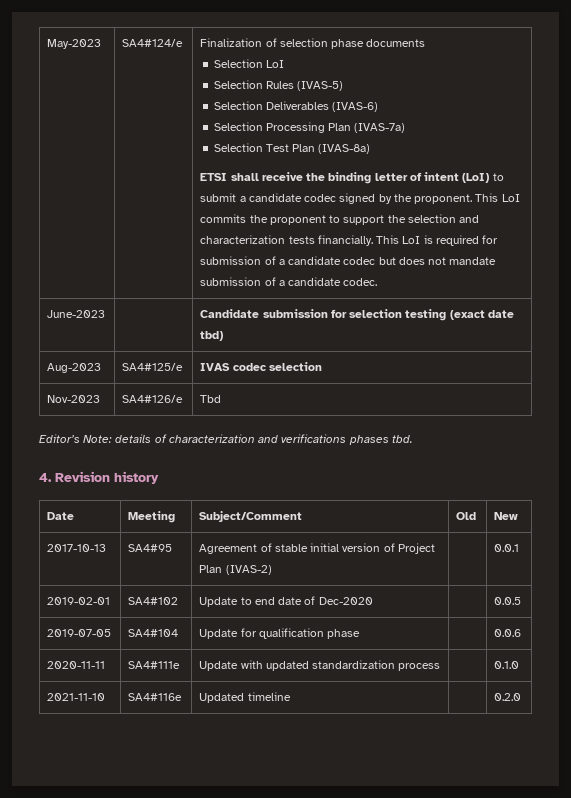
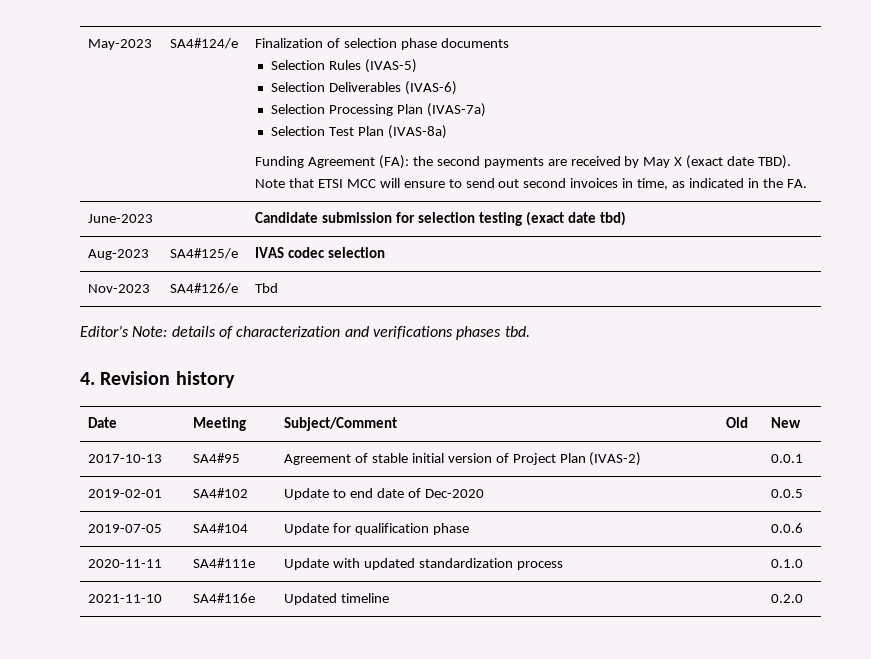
- Selection LoI
- ETSI shall receive the binding letter of intent (LoI) to submit a candidate codec signed by the proponent. This LoI commits the proponent to support the selection and characterization tests financially. This LoI is required for submission of a candidate codec but does not mandate submission of a candidate codec.
+ Funding Agreement (FA): the second payments are received by May X (exact date TBD). Note that ETSI MCC will ensure to send out second invoices in time, as indicated in the FA.

